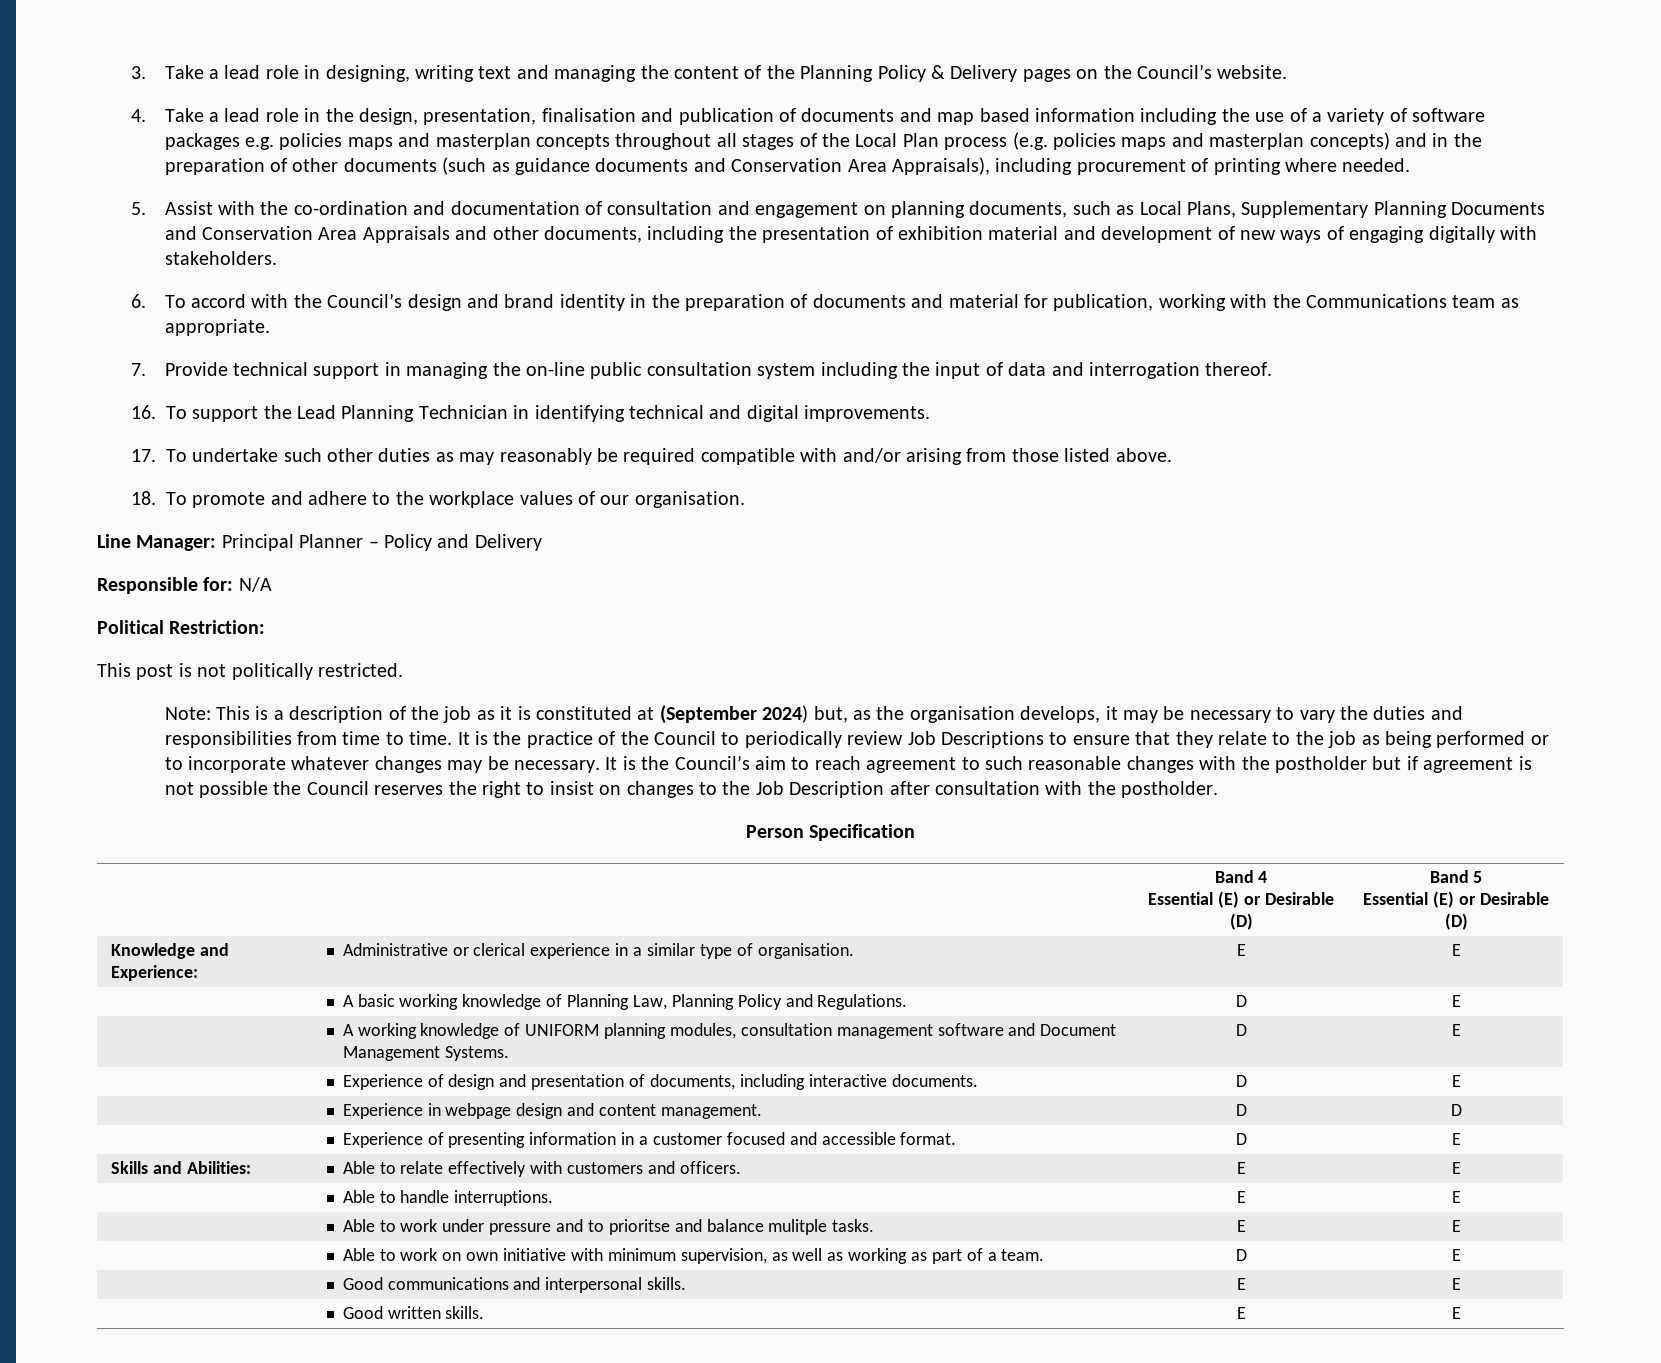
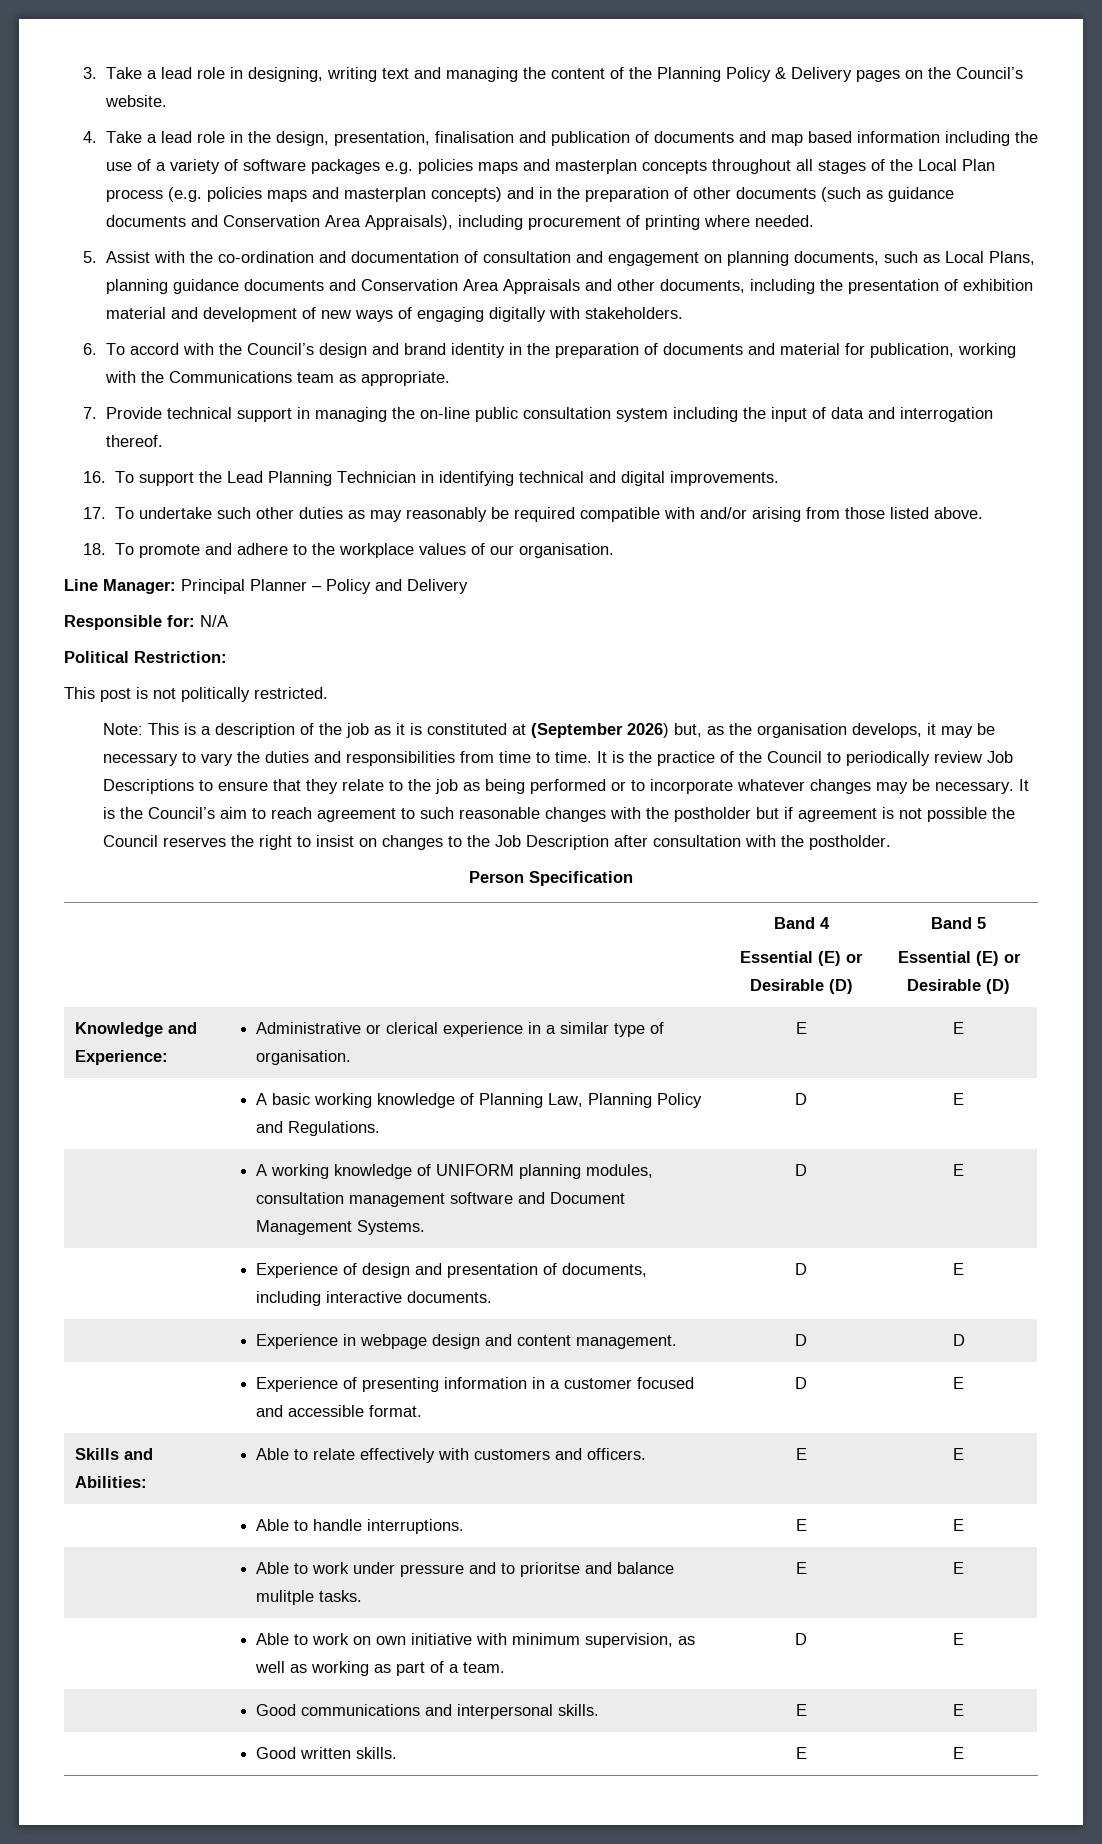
- 5. Assist with the co-ordination and documentation of consultation and engagement on planning documents, such as Local Plans, Supplementary Planning Documents and Conservation Area Appraisals and other documents, including the presentation of exhibition material and development of new ways of engaging digitally with stakeholders.
+ 5. Assist with the co-ordination and documentation of consultation and engagement on planning documents, such as Local Plans, planning guidance documents and Conservation Area Appraisals and other documents, including the presentation of exhibition material and development of new ways of engaging digitally with stakeholders.
- Note: This is a description of the job as it is constituted at (September 2024) but, as the organisation develops, it may be necessary to vary the duties and responsibilities from time to time.
+ Note: This is a description of the job as it is constituted at (September 2026) but, as the organisation develops, it may be necessary to vary the duties and responsibilities from time to time.

